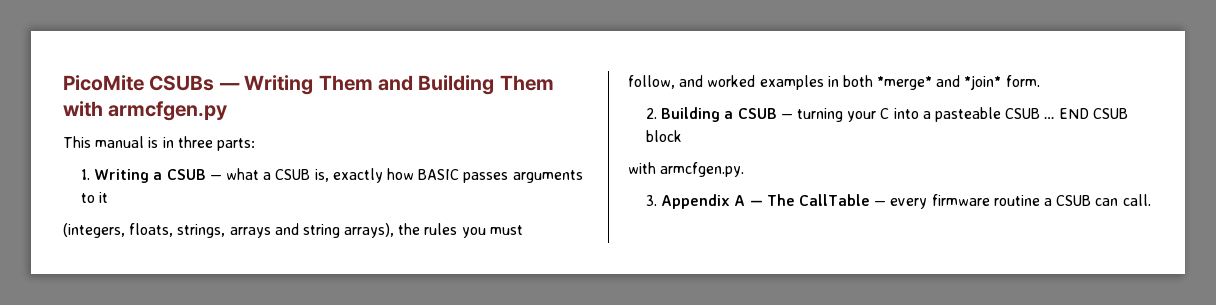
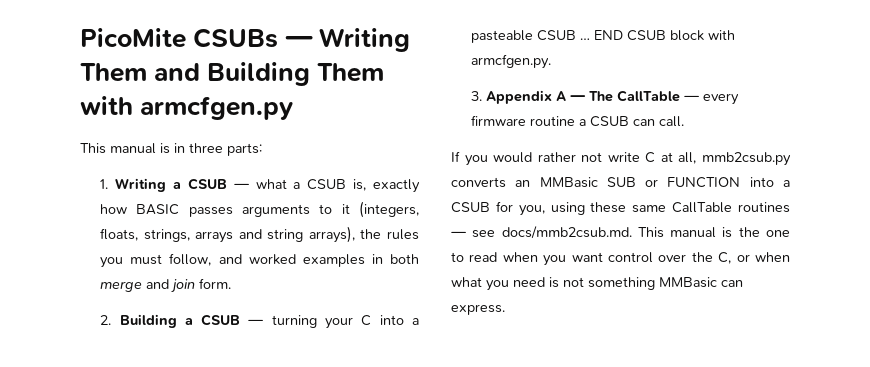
- 1. Writing a CSUB — what a CSUB is, exactly how BASIC passes arguments to it
- (integers, floats, strings, arrays and string arrays), the rules you must
- follow, and worked examples in both *merge* and *join* form.
+ 1. Writing a CSUB — what a CSUB is, exactly how BASIC passes arguments to it (integers, floats, strings, arrays and string arrays), the rules you must follow, and worked examples in both merge and join form.
- END CSUB block
- with armcfgen.py.
+ END CSUB block with armcfgen.py.
+ If you would rather not write C at all, mmb2csub.py converts an MMBasic SUB or FUNCTION into a CSUB for you, using these same CallTable routines — see docs/mmb2csub.md. This manual is the one to read when you want control over the C, or when what you need is not something MMBasic can express.

